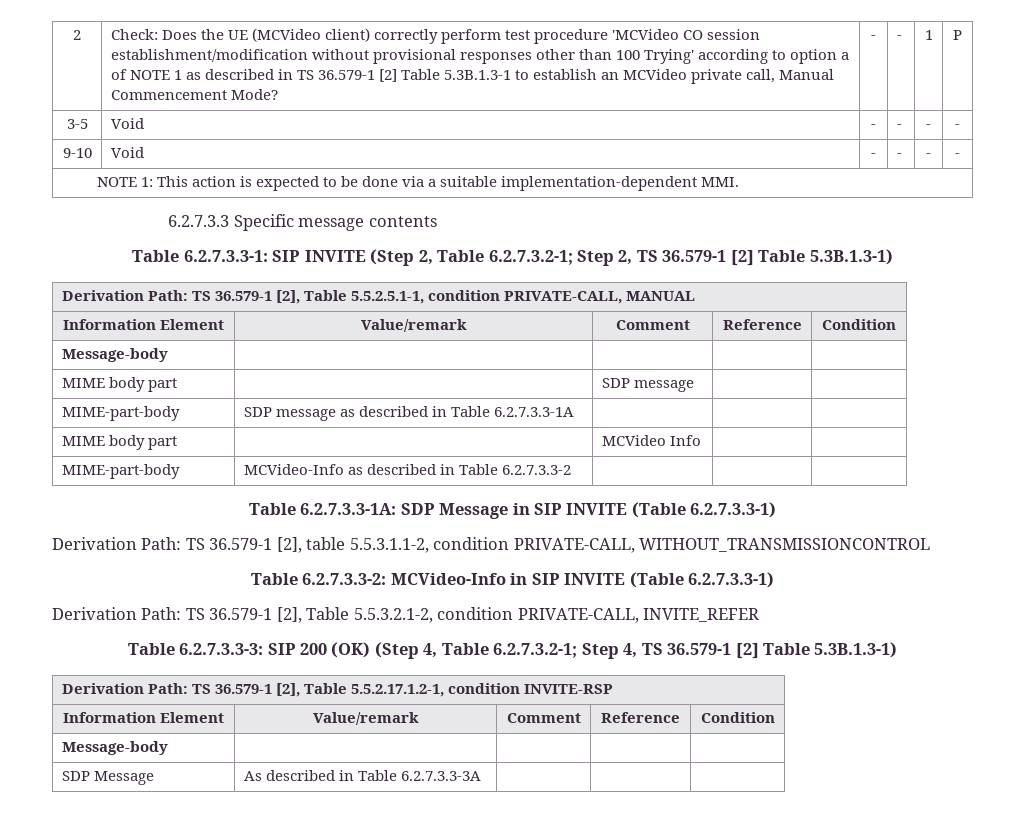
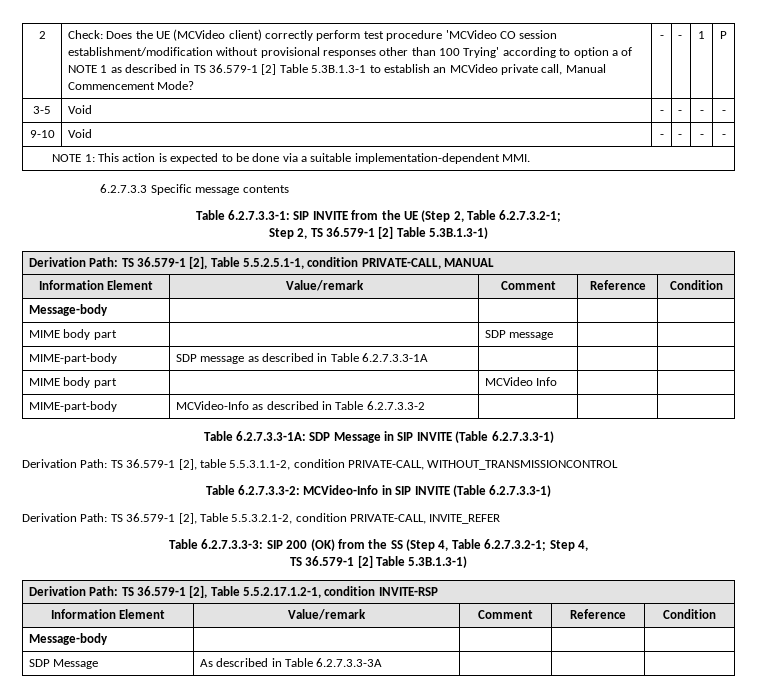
- Table 6.2.7.3.3-1: SIP INVITE (Step 2, Table 6.2.7.3.2-1; Step 2, TS 36.579-1 [2] Table 5.3B.1.3-1)
+ Table 6.2.7.3.3-1: SIP INVITE from the UE (Step 2, Table 6.2.7.3.2-1;
+ Step 2, TS 36.579-1 [2] Table 5.3B.1.3-1)
- Table 6.2.7.3.3-3: SIP 200 (OK) (Step 4, Table 6.2.7.3.2-1; Step 4, TS 36.579-1 [2] Table 5.3B.1.3-1)
+ Table 6.2.7.3.3-3: SIP 200 (OK) from the SS (Step 4, Table 6.2.7.3.2-1; Step 4,
+ TS 36.579-1 [2] Table 5.3B.1.3-1)

